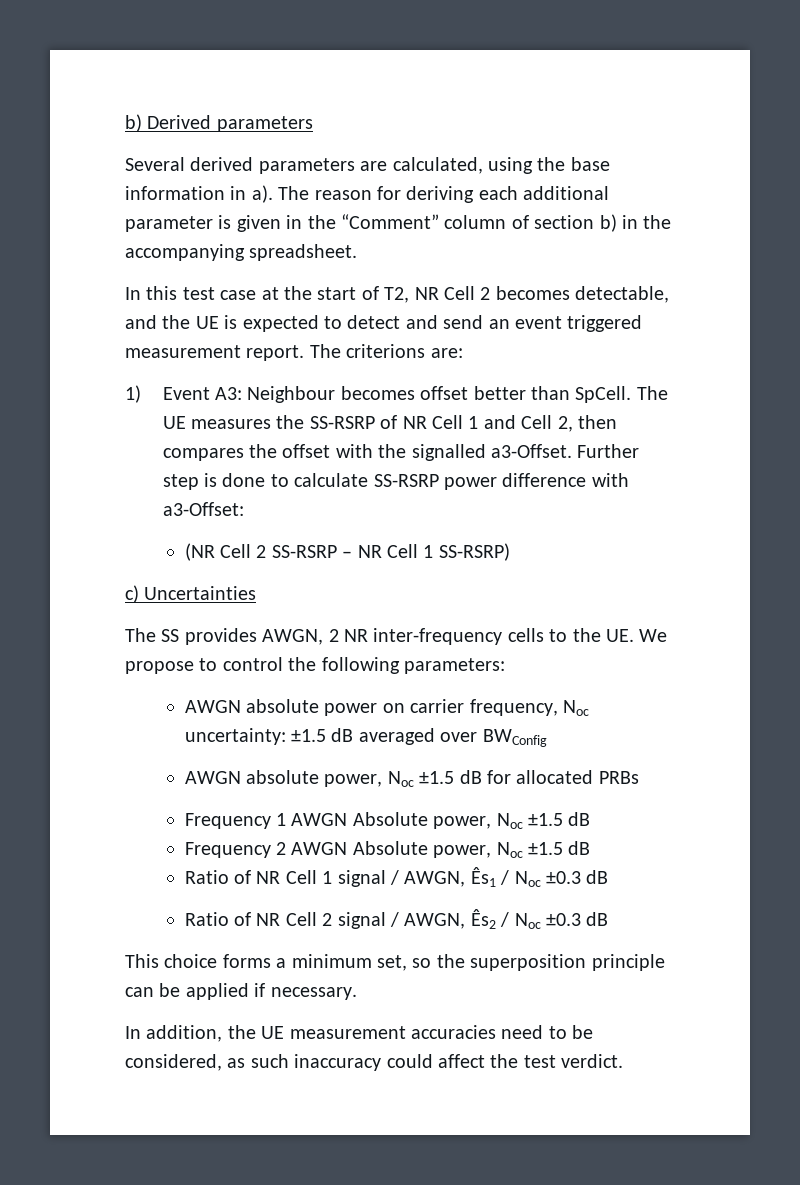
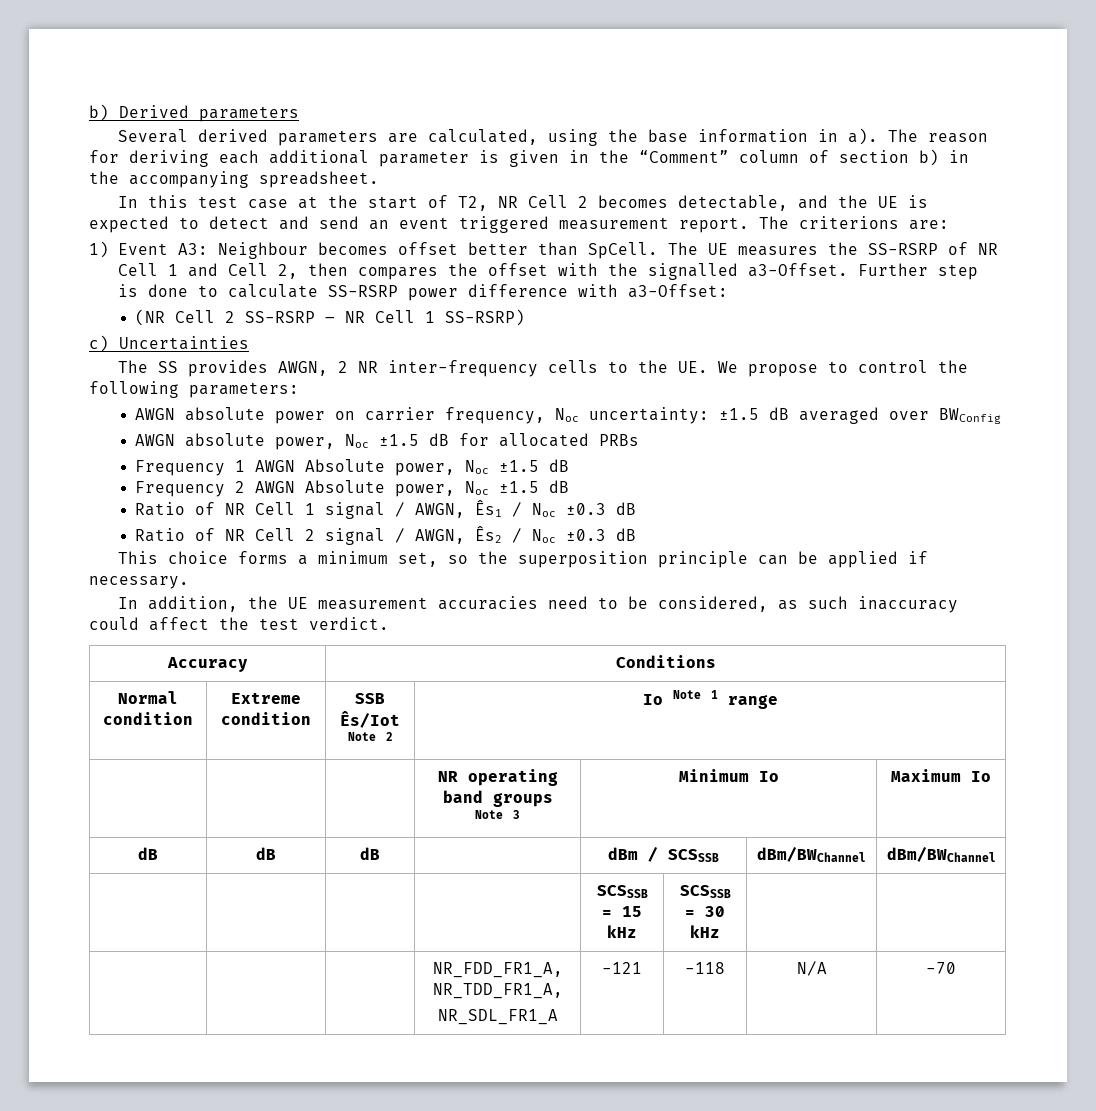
+ Accuracy | Conditions
+ Normal condition | Extreme condition | SSB Ês/Iot Note 2 | Io Note 1 range
+ | | | NR operating band groups Note 3 | Minimum Io | Maximum Io
+ dB | dB | dB | | dBm / SCSSSB | dBm/BWChannel | dBm/BWChannel
+ | | | | SCSSSB = 15 kHz | SCSSSB = 30 kHz | |
+ | | | NR_FDD_FR1_A, NR_TDD_FR1_A,
+ NR_SDL_FR1_A | -121 | -118 | N/A | -70

